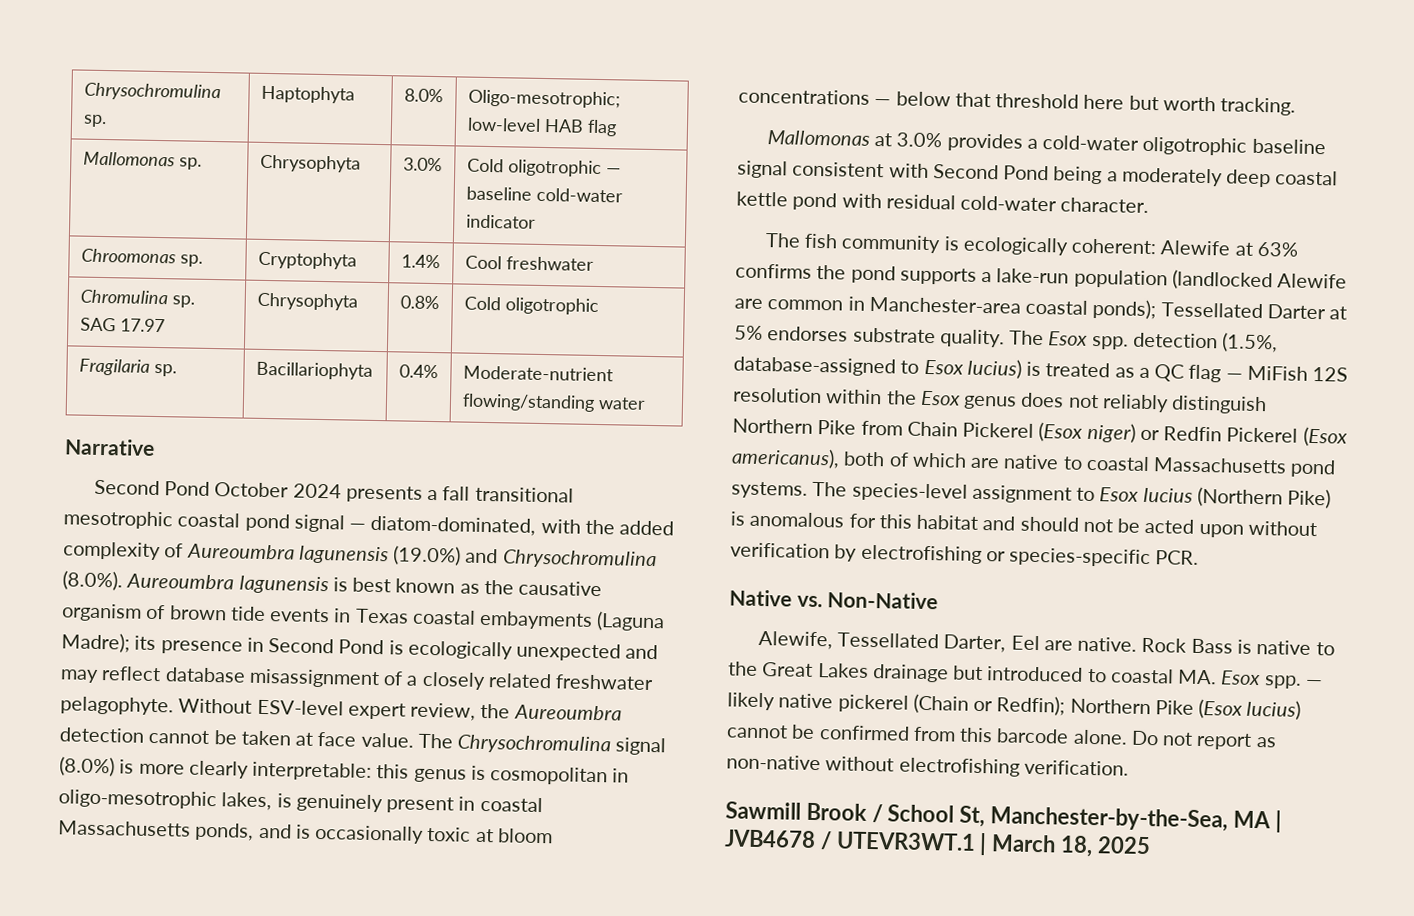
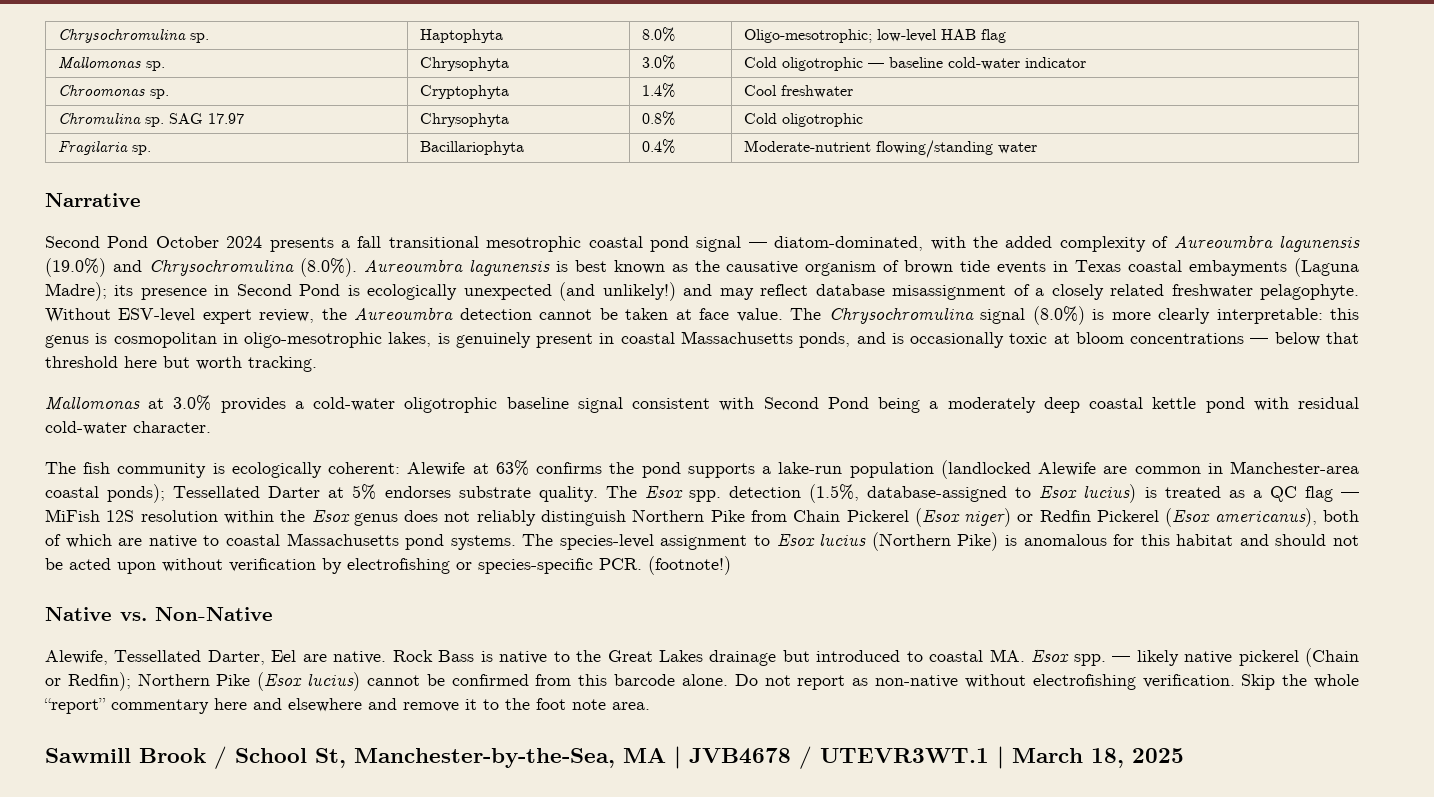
- its presence in Second Pond is ecologically unexpected and may reflect database misassignment of a closely related freshwater pelagophyte.
+ its presence in Second Pond is ecologically unexpected (and unlikely!) and may reflect database misassignment of a closely related freshwater pelagophyte.
- The species-level assignment to Esox lucius (Northern Pike) is anomalous for this habitat and should not be acted upon without verification by electrofishing or species-specific PCR.
+ The species-level assignment to Esox lucius (Northern Pike) is anomalous for this habitat and should not be acted upon without verification by electrofishing or species-specific PCR. (footnote!)
+ Skip the whole “report” commentary here and elsewhere and remove it to the foot note area.

